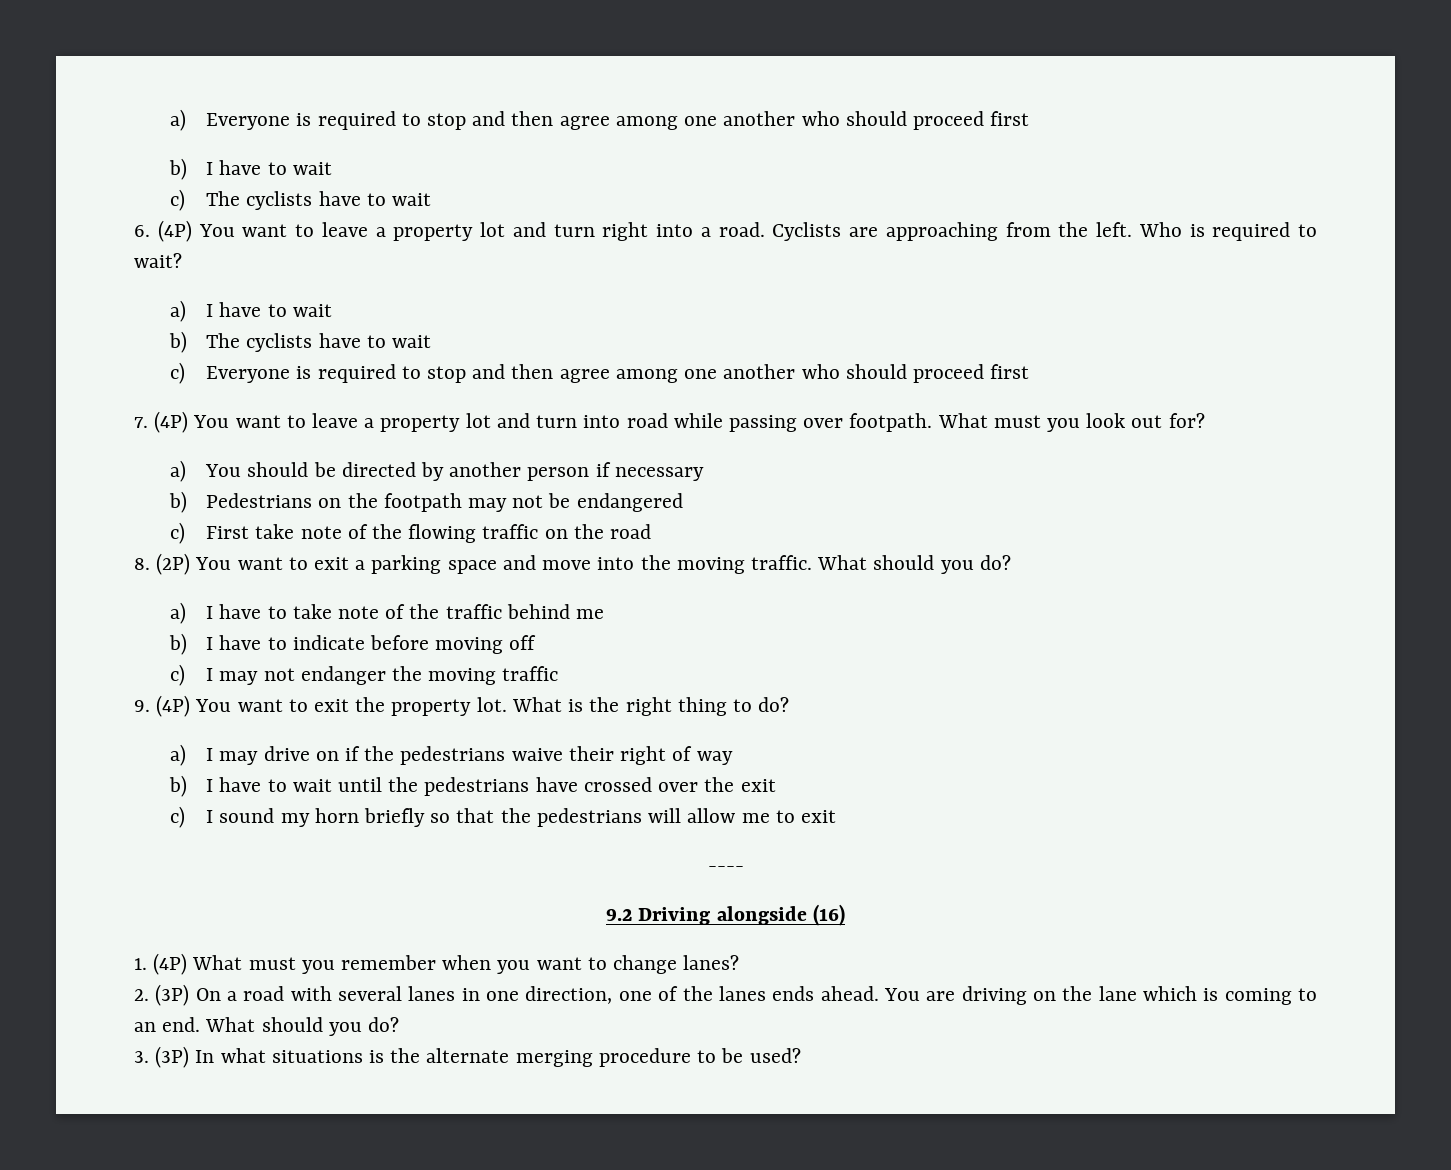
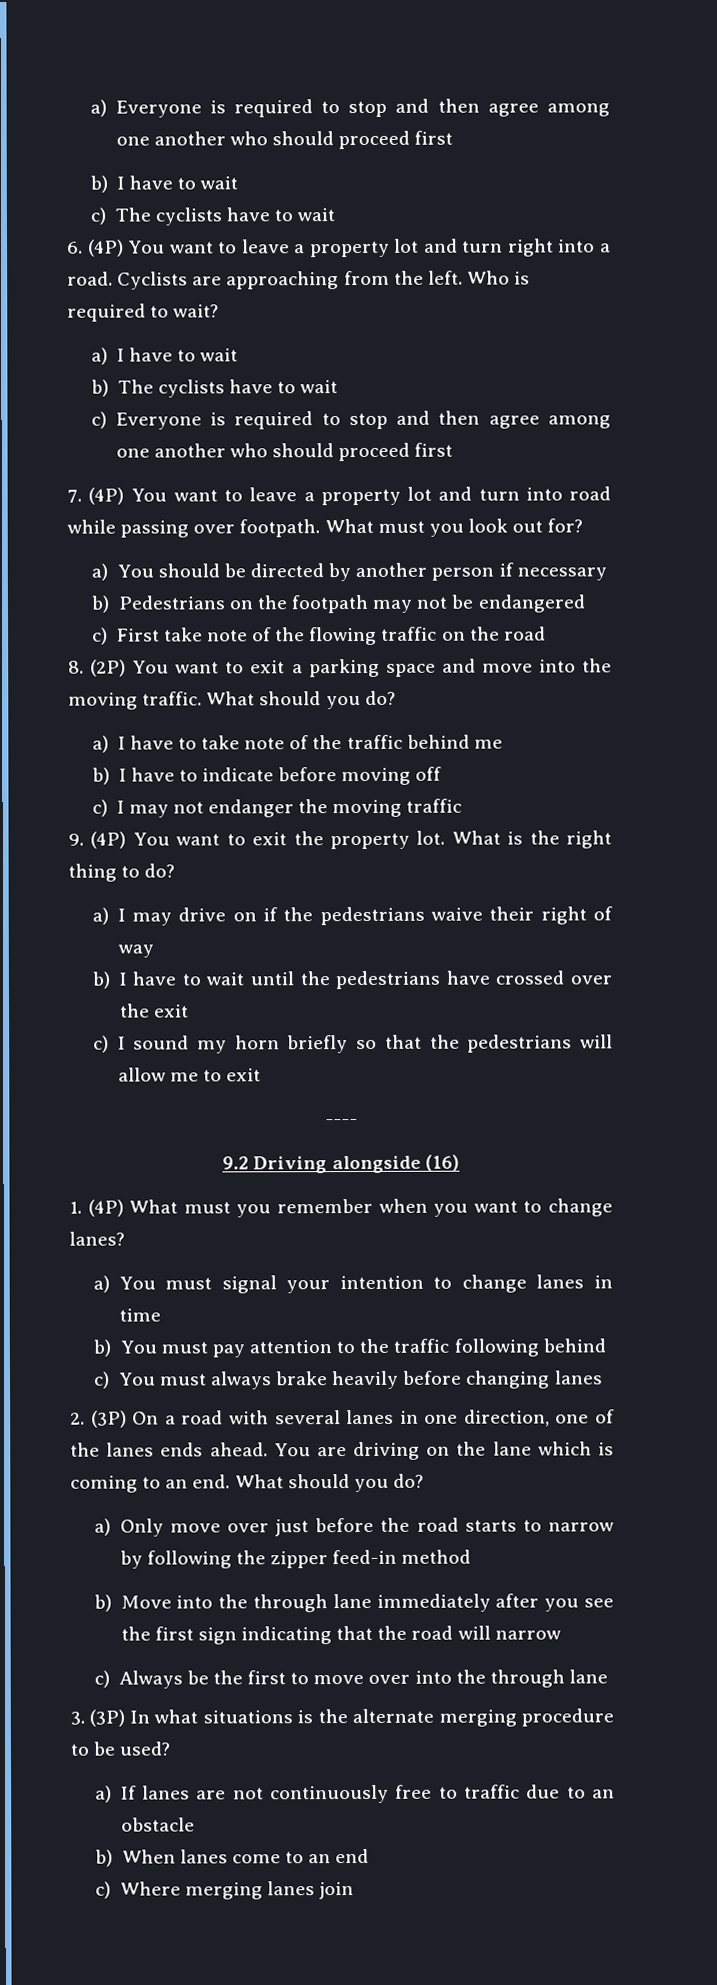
+ a) You must signal your intention to change lanes in time
+ b) You must pay attention to the traffic following behind
+ c) You must always brake heavily before changing lanes
+ a) Only move over just before the road starts to narrow by following the zipper feed-in method
+ b) Move into the through lane immediately after you see the first sign indicating that the road will narrow
+ c) Always be the first to move over into the through lane
+ a) If lanes are not continuously free to traffic due to an obstacle
+ b) When lanes come to an end
+ c) Where merging lanes join

